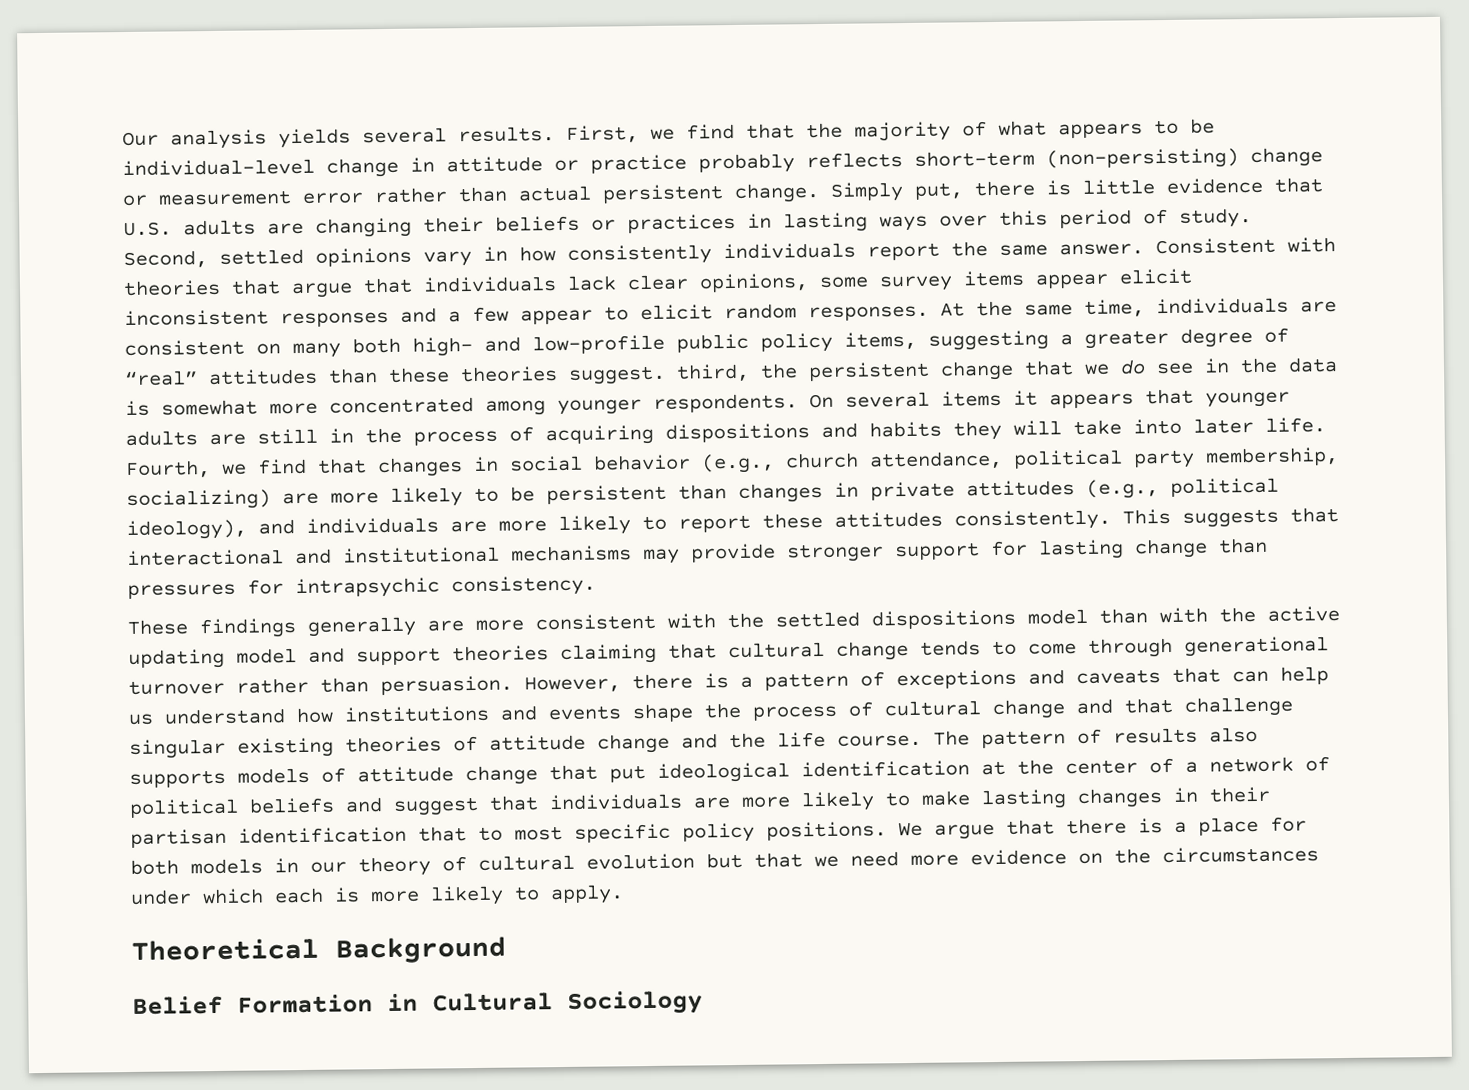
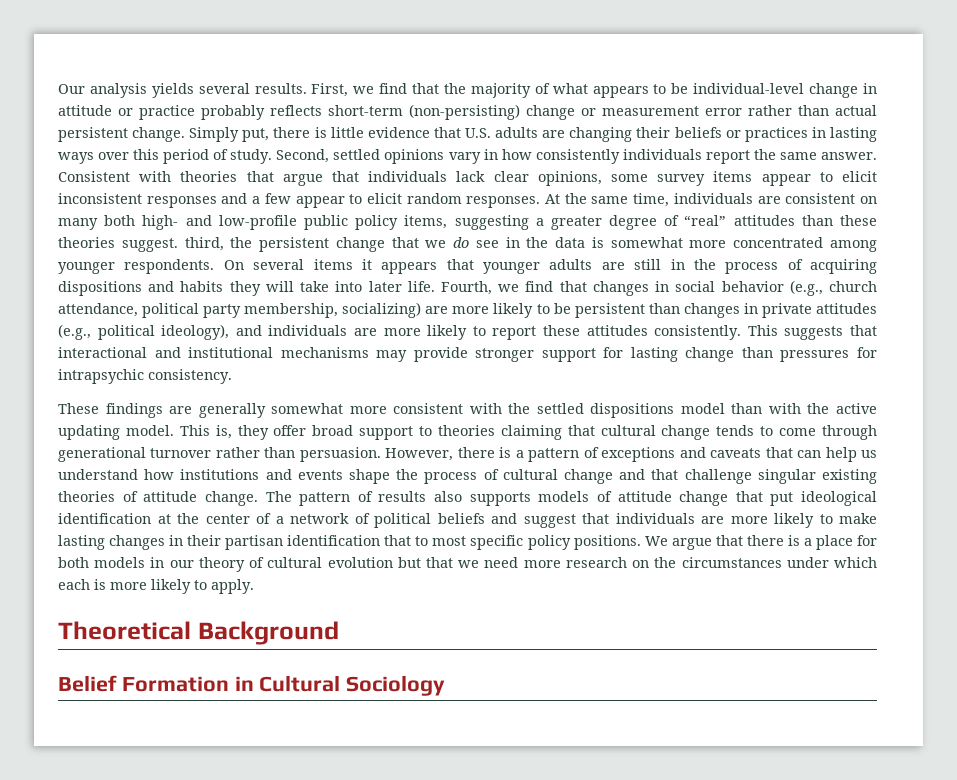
- Consistent with theories that argue that individuals lack clear opinions, some survey items appear elicit inconsistent responses and a few appear to elicit random responses.
+ Consistent with theories that argue that individuals lack clear opinions, some survey items appear to elicit inconsistent responses and a few appear to elicit random responses.
- These findings generally are more consistent with the settled dispositions model than with the active updating model and support theories claiming that cultural change tends to come through generational turnover rather than persuasion.
+ These findings are generally somewhat more consistent with the settled dispositions model than with the active updating model. This is, they offer broad support to theories claiming that cultural change tends to come through generational turnover rather than persuasion.
- However, there is a pattern of exceptions and caveats that can help us understand how institutions and events shape the process of cultural change and that challenge singular existing theories of attitude change and the life course.
+ However, there is a pattern of exceptions and caveats that can help us understand how institutions and events shape the process of cultural change and that challenge singular existing theories of attitude change.
- We argue that there is a place for both models in our theory of cultural evolution but that we need more evidence on the circumstances under which each is more likely to apply.
+ We argue that there is a place for both models in our theory of cultural evolution but that we need more research on the circumstances under which each is more likely to apply.

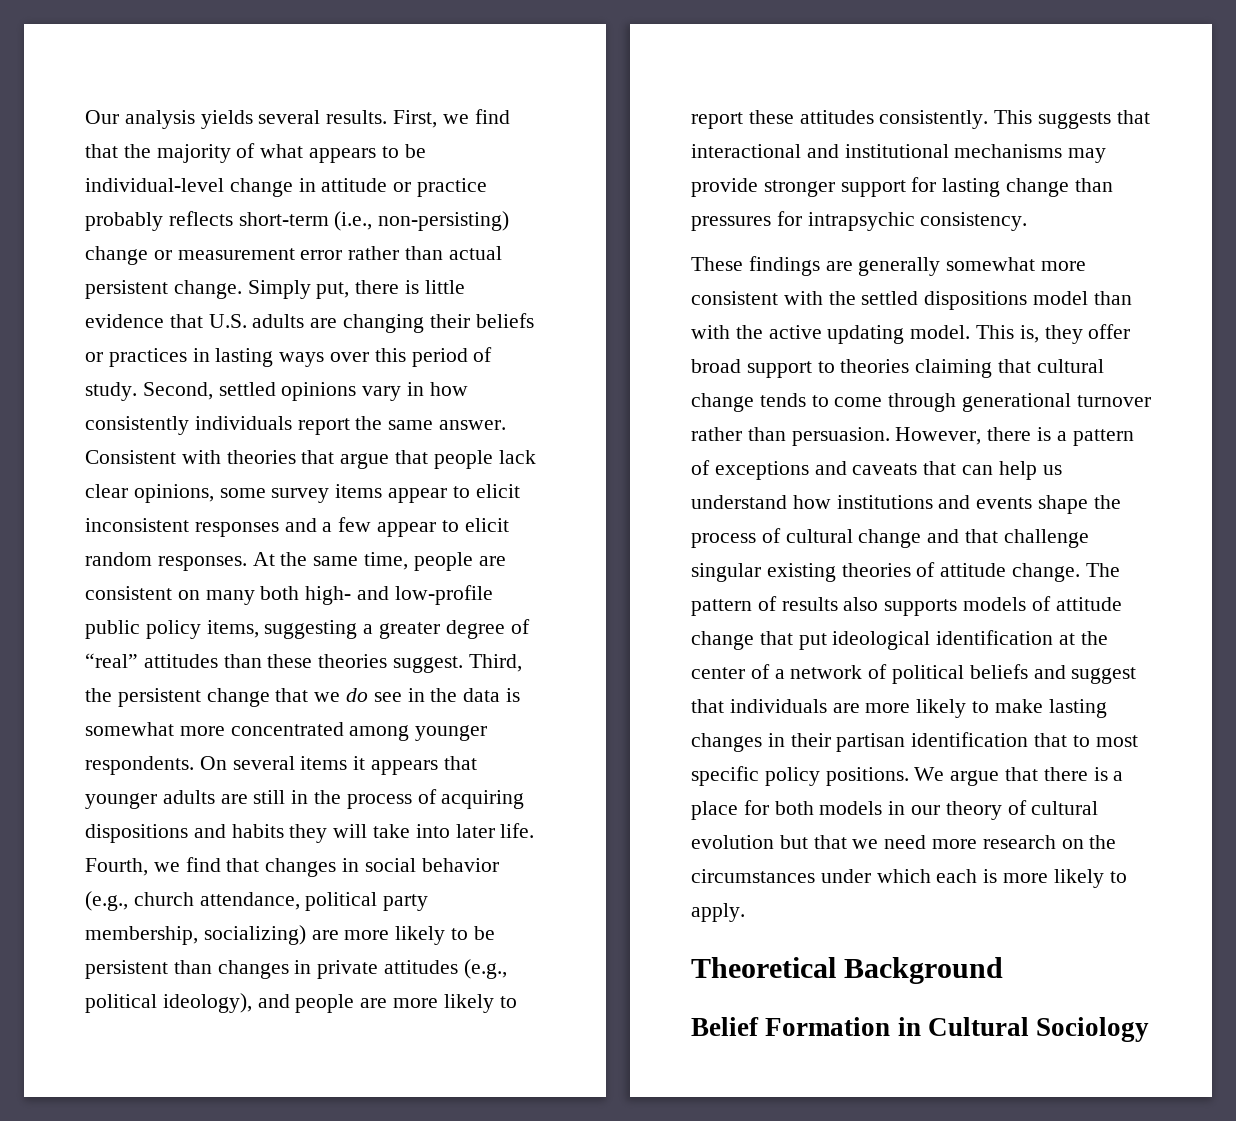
- First, we find that the majority of what appears to be individual-level change in attitude or practice probably reflects short-term (non-persisting) change or measurement error rather than actual persistent change.
+ First, we find that the majority of what appears to be individual-level change in attitude or practice probably reflects short-term (i.e., non-persisting) change or measurement error rather than actual persistent change.
- Consistent with theories that argue that individuals lack clear opinions, some survey items appear to elicit inconsistent responses and a few appear to elicit random responses.
+ Consistent with theories that argue that people lack clear opinions, some survey items appear to elicit inconsistent responses and a few appear to elicit random responses.
- At the same time, individuals are consistent on many both high- and low-profile public policy items, suggesting a greater degree of “real” attitudes than these theories suggest. third, the persistent change that we do see in the data is somewhat more concentrated among younger respondents.
+ At the same time, people are consistent on many both high- and low-profile public policy items, suggesting a greater degree of “real” attitudes than these theories suggest. Third, the persistent change that we do see in the data is somewhat more concentrated among younger respondents.
- Fourth, we find that changes in social behavior (e.g., church attendance, political party membership, socializing) are more likely to be persistent than changes in private attitudes (e.g., political ideology), and individuals are more likely to report these attitudes consistently.
+ Fourth, we find that changes in social behavior (e.g., church attendance, political party membership, socializing) are more likely to be persistent than changes in private attitudes (e.g., political ideology), and people are more likely to report these attitudes consistently.

